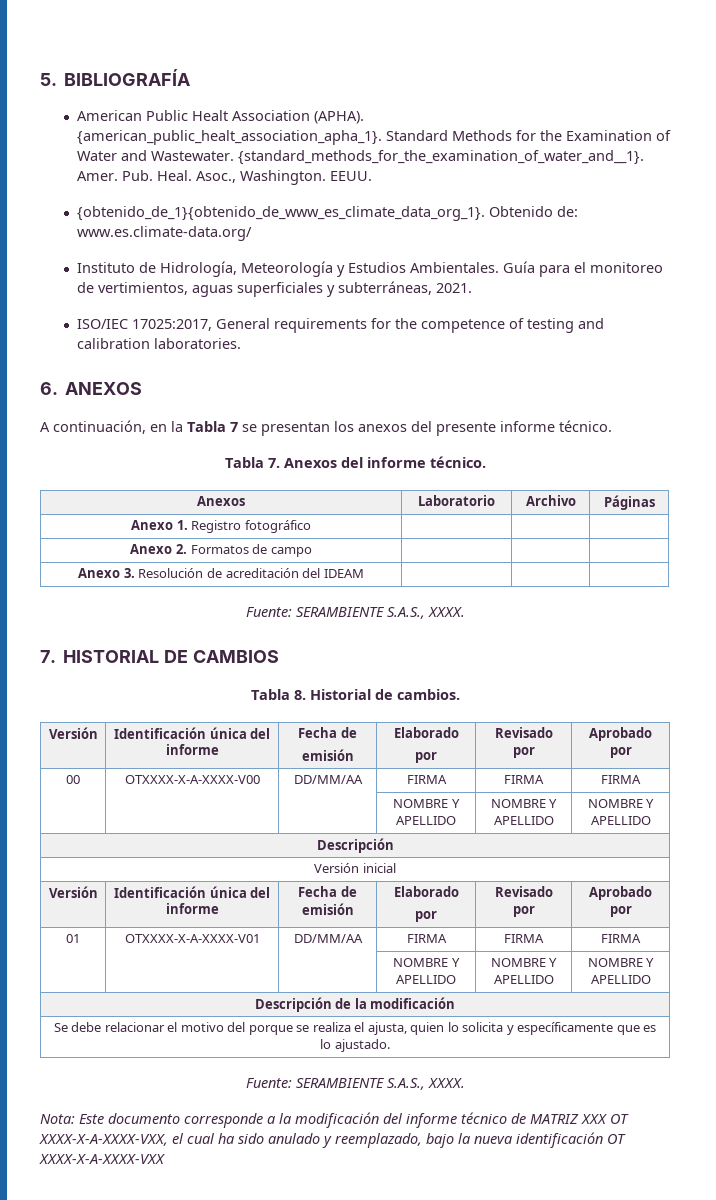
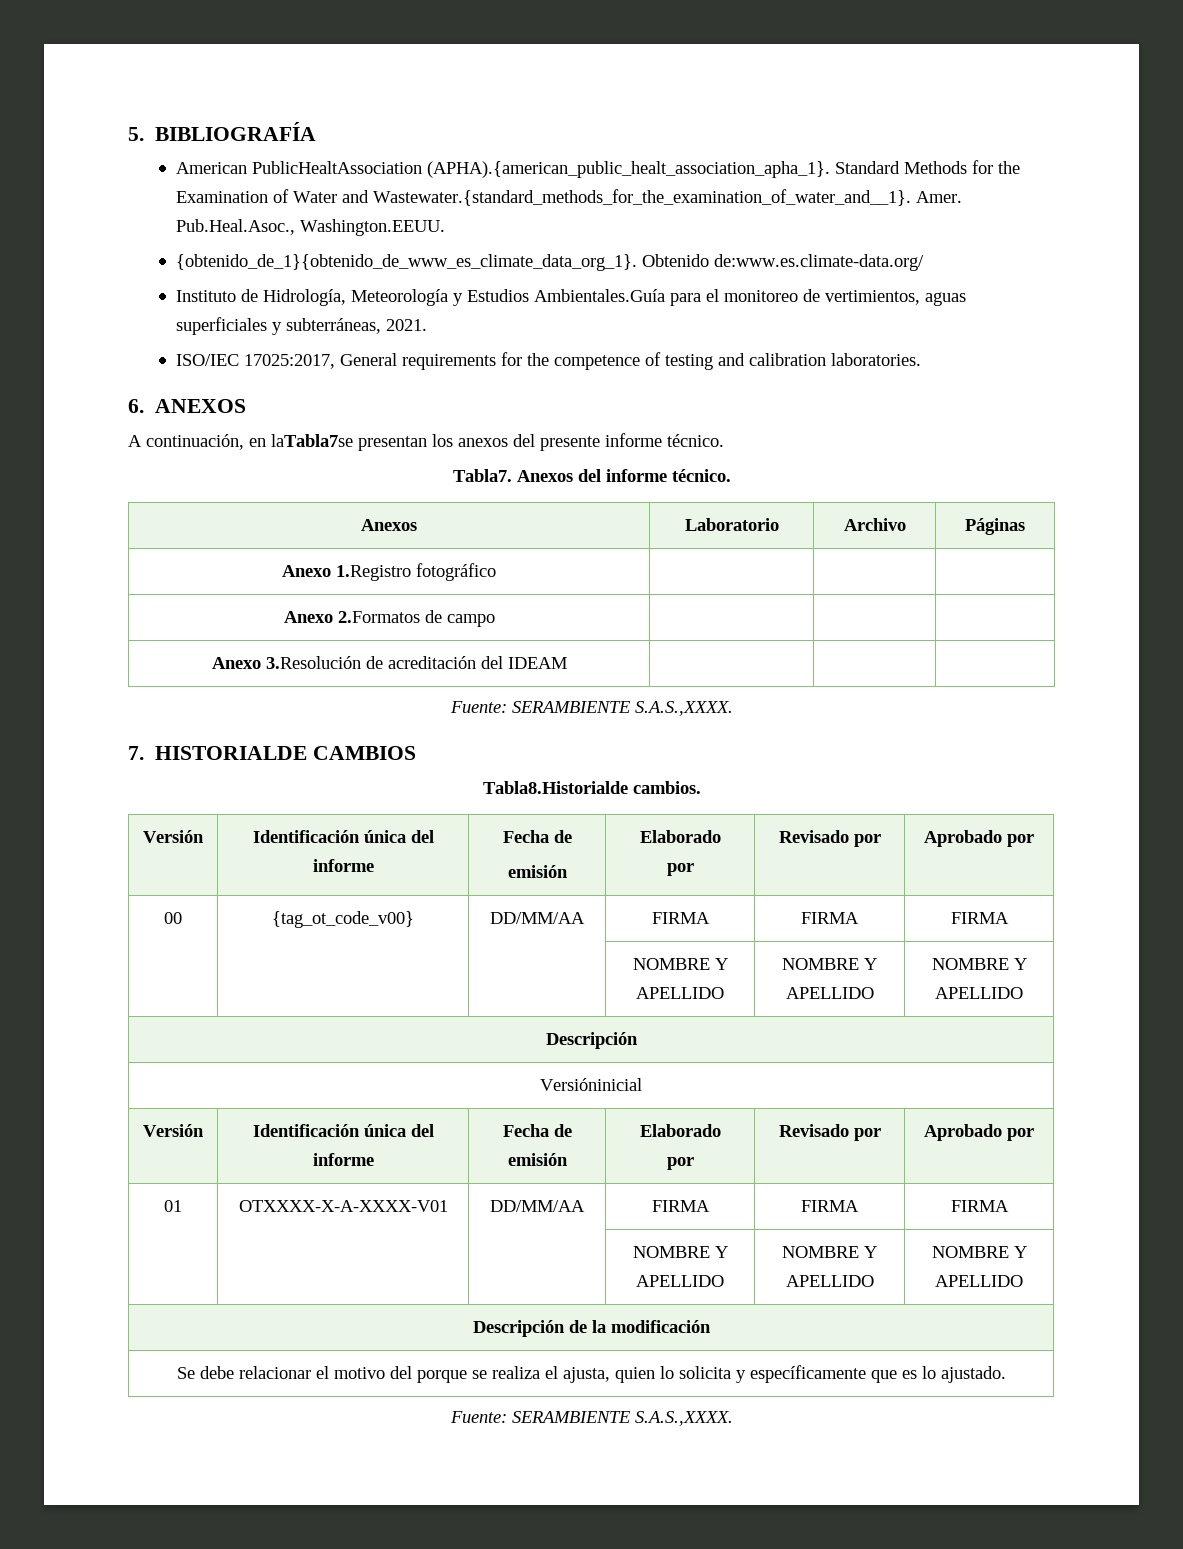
- American Public Healt Association (APHA). {american_public_healt_association_apha_1}. Standard Methods for the Examination of Water and Wastewater. {standard_methods_for_the_examination_of_water_and__1}. Amer. Pub. Heal. Asoc., Washington. EEUU.
+ American PublicHealtAssociation (APHA).{american_public_healt_association_apha_1}. Standard Methods for the Examination of Water and Wastewater.{standard_methods_for_the_examination_of_water_and__1}. Amer. Pub.Heal.Asoc., Washington.EEUU.
- Obtenido de: www.es.climate-data.org/
+ Obtenido de:www.es.climate-data.org/
- Instituto de Hidrología, Meteorología y Estudios Ambientales. Guía para el monitoreo de vertimientos, aguas superficiales y subterráneas, 2021.
+ Instituto de Hidrología, Meteorología y Estudios Ambientales.Guía para el monitoreo de vertimientos, aguas superficiales y subterráneas, 2021.
- A continuación, en la Tabla 7 se presentan los anexos del presente informe técnico.
+ A continuación, en laTabla7se presentan los anexos del presente informe técnico.
- Tabla 7. Anexos del informe técnico.
+ Tabla7. Anexos del informe técnico.
- Anexo 1. Registro fotográfico | | |
+ Anexo 1.Registro fotográfico | | |
- Anexo 2. Formatos de campo | | |
+ Anexo 2.Formatos de campo | | |
- Anexo 3. Resolución de acreditación del IDEAM | | |
- Fuente: SERAMBIENTE S.A.S., XXXX.
- 7. HISTORIAL DE CAMBIOS
+ Anexo 3.Resolución de acreditación del IDEAM | | |
+ Fuente: SERAMBIENTE S.A.S.,XXXX.
+ 7. HISTORIALDE CAMBIOS
- Tabla 8. Historial de cambios.
+ Tabla8.Historialde cambios.
- 00 | OTXXXX-X-A-XXXX-V00 | DD/MM/AA | FIRMA | FIRMA | FIRMA
+ 00 | {tag_ot_code_v00} | DD/MM/AA | FIRMA | FIRMA | FIRMA
- Versión inicial
+ Versióninicial
  Se debe relacionar el motivo del porque se realiza el ajusta, quien lo solicita y específicamente que es lo ajustado.
- Fuente: SERAMBIENTE S.A.S., XXXX.
- Nota: Este documento corresponde a la modificación del informe técnico de MATRIZ XXX OT XXXX-X-A-XXXX-VXX, el cual ha sido anulado y reemplazado, bajo la nueva identificación OT XXXX-X-A-XXXX-VXX
+ Fuente: SERAMBIENTE S.A.S.,XXXX.

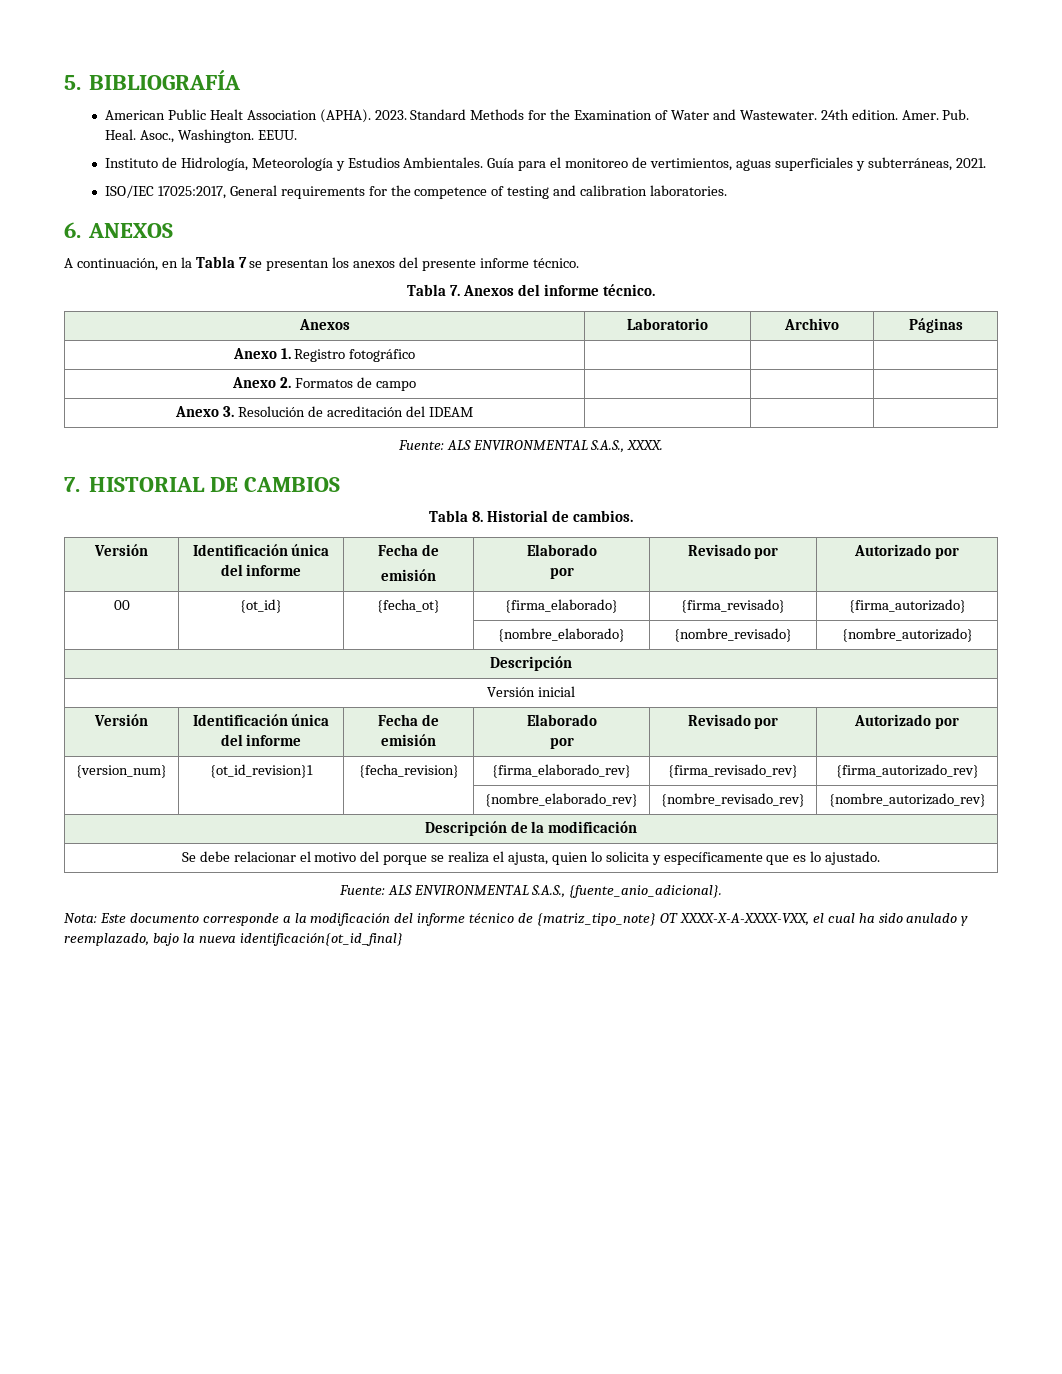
- American PublicHealtAssociation (APHA).{american_public_healt_association_apha_1}. Standard Methods for the Examination of Water and Wastewater.{standard_methods_for_the_examination_of_water_and__1}. Amer. Pub.Heal.Asoc., Washington.EEUU.
- {obtenido_de_1}{obtenido_de_www_es_climate_data_org_1}. Obtenido de:www.es.climate-data.org/
+ American Public Healt Association (APHA). 2023. Standard Methods for the Examination of Water and Wastewater. 24th edition. Amer. Pub. Heal. Asoc., Washington. EEUU.
- Instituto de Hidrología, Meteorología y Estudios Ambientales.Guía para el monitoreo de vertimientos, aguas superficiales y subterráneas, 2021.
+ Instituto de Hidrología, Meteorología y Estudios Ambientales. Guía para el monitoreo de vertimientos, aguas superficiales y subterráneas, 2021.
- A continuación, en laTabla7se presentan los anexos del presente informe técnico.
+ A continuación, en la Tabla 7 se presentan los anexos del presente informe técnico.
- Tabla7. Anexos del informe técnico.
+ Tabla 7. Anexos del informe técnico.
- Anexo 1.Registro fotográfico | | |
+ Anexo 1. Registro fotográfico | | |
- Anexo 2.Formatos de campo | | |
+ Anexo 2. Formatos de campo | | |
- Anexo 3.Resolución de acreditación del IDEAM | | |
- Fuente: SERAMBIENTE S.A.S.,XXXX.
- 7. HISTORIALDE CAMBIOS
+ Anexo 3. Resolución de acreditación del IDEAM | | |
+ Fuente: ALS ENVIRONMENTAL S.A.S., XXXX.
+ 7. HISTORIAL DE CAMBIOS
- Tabla8.Historialde cambios.
+ Tabla 8. Historial de cambios.
  Versión | Identificación única del informe | Fecha de
  emisión | Elaborado
- por | Revisado por | Aprobado por
+ por | Revisado por | Autorizado por
- 00 | {tag_ot_code_v00} | DD/MM/AA | FIRMA | FIRMA | FIRMA
- | | | NOMBRE Y APELLIDO | NOMBRE Y APELLIDO | NOMBRE Y APELLIDO
+ 00 | {ot_id} | {fecha_ot} | {firma_elaborado} | {firma_revisado} | {firma_autorizado}
+ | | | {nombre_elaborado} | {nombre_revisado} | {nombre_autorizado}
- Versióninicial
+ Versión inicial
  Versión | Identificación única del informe | Fecha de emisión | Elaborado
- por | Revisado por | Aprobado por
- 01 | OTXXXX-X-A-XXXX-V01 | DD/MM/AA | FIRMA | FIRMA | FIRMA
- | | | NOMBRE Y APELLIDO | NOMBRE Y APELLIDO | NOMBRE Y APELLIDO
+ por | Revisado por | Autorizado por
+ {version_num} | {ot_id_revision}1 | {fecha_revision} | {firma_elaborado_rev} | {firma_revisado_rev} | {firma_autorizado_rev}
+ | | | {nombre_elaborado_rev} | {nombre_revisado_rev} | {nombre_autorizado_rev}
  Se debe relacionar el motivo del porque se realiza el ajusta, quien lo solicita y específicamente que es lo ajustado.
- Fuente: SERAMBIENTE S.A.S.,XXXX.
+ Fuente: ALS ENVIRONMENTAL S.A.S., {fuente_anio_adicional}.
+ Nota: Este documento corresponde a la modificación del informe técnico de {matriz_tipo_note} OT XXXX-X-A-XXXX-VXX, el cual ha sido anulado y reemplazado, bajo la nueva identificación{ot_id_final}

